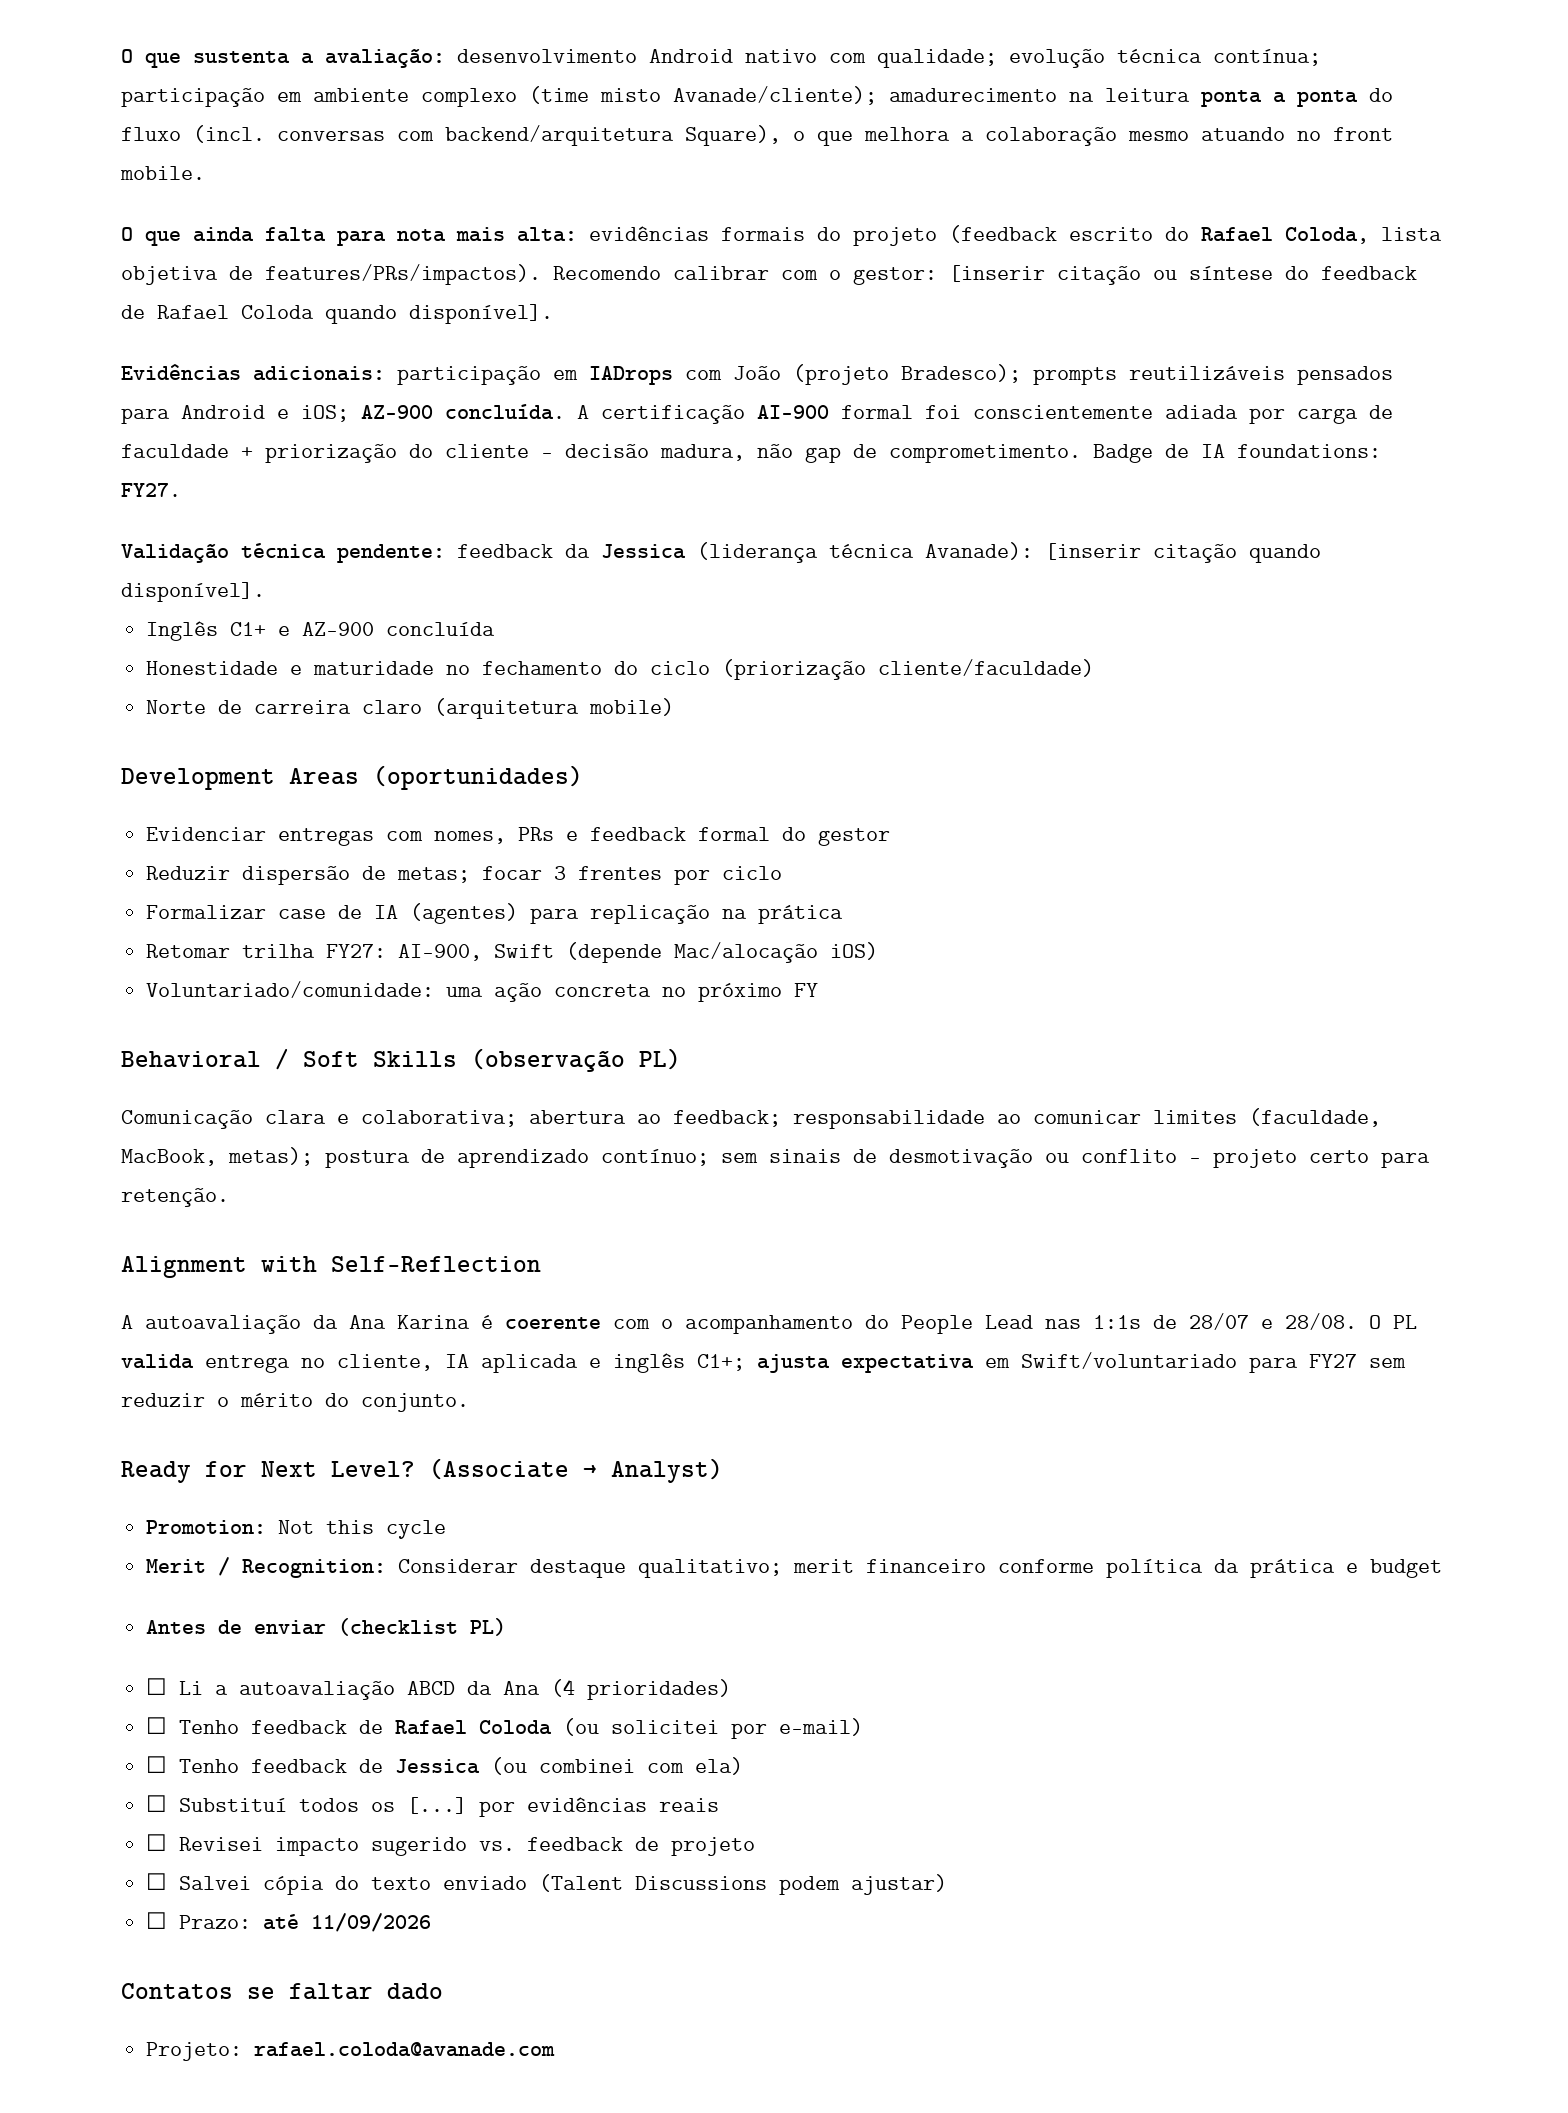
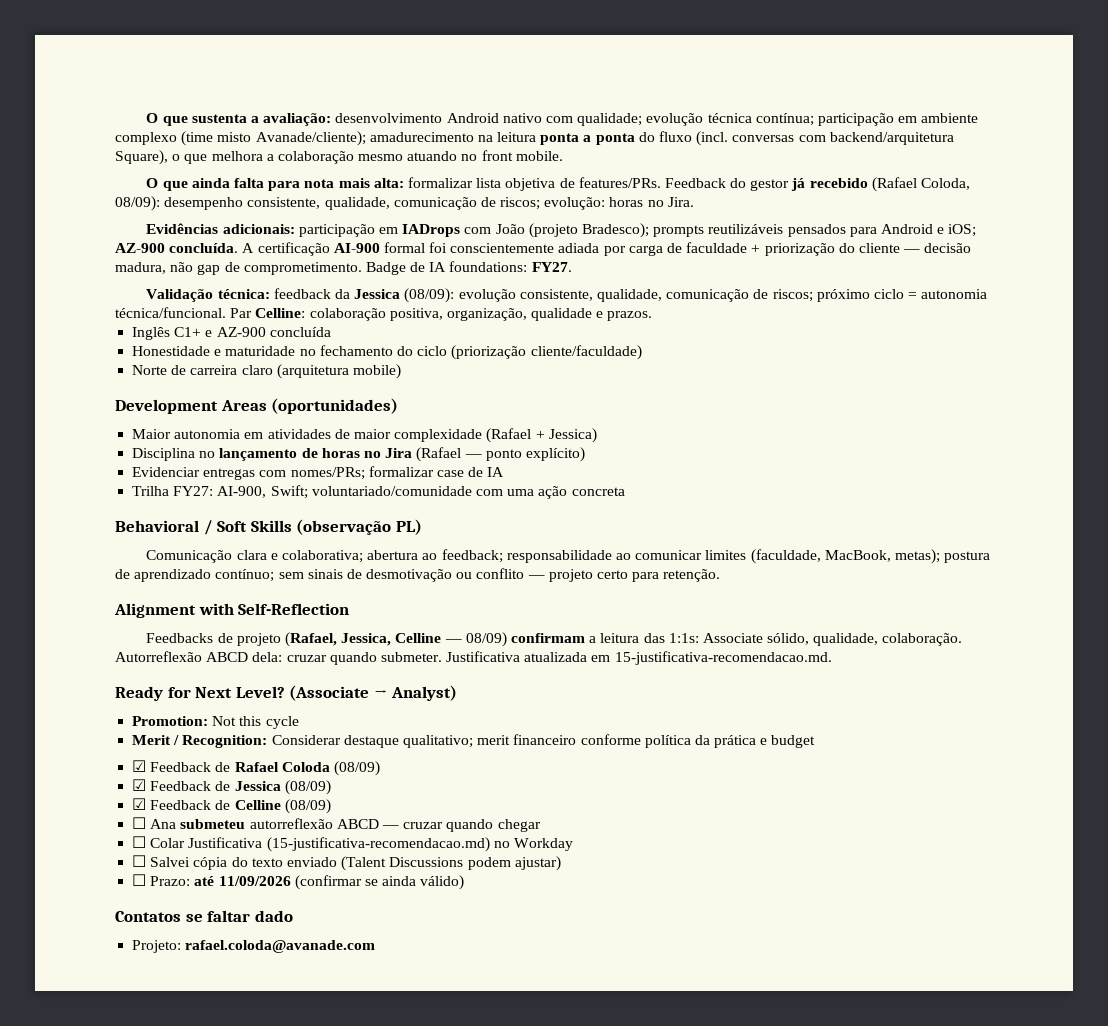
- O que ainda falta para nota mais alta: evidências formais do projeto (feedback escrito do Rafael Coloda, lista objetiva de features/PRs/impactos). Recomendo calibrar com o gestor: [inserir citação ou síntese do feedback de Rafael Coloda quando disponível].
+ O que ainda falta para nota mais alta: formalizar lista objetiva de features/PRs. Feedback do gestor já recebido (Rafael Coloda, 08/09): desempenho consistente, qualidade, comunicação de riscos; evolução: horas no Jira.
- Validação técnica pendente: feedback da Jessica (liderança técnica Avanade): [inserir citação quando disponível].
+ Validação técnica: feedback da Jessica (08/09): evolução consistente, qualidade, comunicação de riscos; próximo ciclo = autonomia técnica/funcional. Par Celline: colaboração positiva, organização, qualidade e prazos.
- Evidenciar entregas com nomes, PRs e feedback formal do gestor
- Reduzir dispersão de metas; focar 3 frentes por ciclo
- Formalizar case de IA (agentes) para replicação na prática
- Retomar trilha FY27: AI-900, Swift (depende Mac/alocação iOS)
- Voluntariado/comunidade: uma ação concreta no próximo FY
+ Maior autonomia em atividades de maior complexidade (Rafael + Jessica)
+ Disciplina no lançamento de horas no Jira (Rafael — ponto explícito)
+ Evidenciar entregas com nomes/PRs; formalizar case de IA
+ Trilha FY27: AI-900, Swift; voluntariado/comunidade com uma ação concreta
- A autoavaliação da Ana Karina é coerente com o acompanhamento do People Lead nas 1:1s de 28/07 e 28/08. O PL valida entrega no cliente, IA aplicada e inglês C1+; ajusta expectativa em Swift/voluntariado para FY27 sem reduzir o mérito do conjunto.
+ Feedbacks de projeto (Rafael, Jessica, Celline — 08/09) confirmam a leitura das 1:1s: Associate sólido, qualidade, colaboração. Autorreflexão ABCD dela: cruzar quando submeter. Justificativa atualizada em 15-justificativa-recomendacao.md.
- Antes de enviar (checklist PL)
- ☐ Li a autoavaliação ABCD da Ana (4 prioridades)
- ☐ Tenho feedback de Rafael Coloda (ou solicitei por e-mail)
- ☐ Tenho feedback de Jessica (ou combinei com ela)
- ☐ Substituí todos os [...] por evidências reais
- ☐ Revisei impacto sugerido vs. feedback de projeto
+ ☑ Feedback de Rafael Coloda (08/09)
+ ☑ Feedback de Jessica (08/09)
+ ☑ Feedback de Celline (08/09)
+ ☐ Ana submeteu autorreflexão ABCD — cruzar quando chegar
+ ☐ Colar Justificativa (15-justificativa-recomendacao.md) no Workday
- ☐ Prazo: até 11/09/2026
+ ☐ Prazo: até 11/09/2026 (confirmar se ainda válido)

